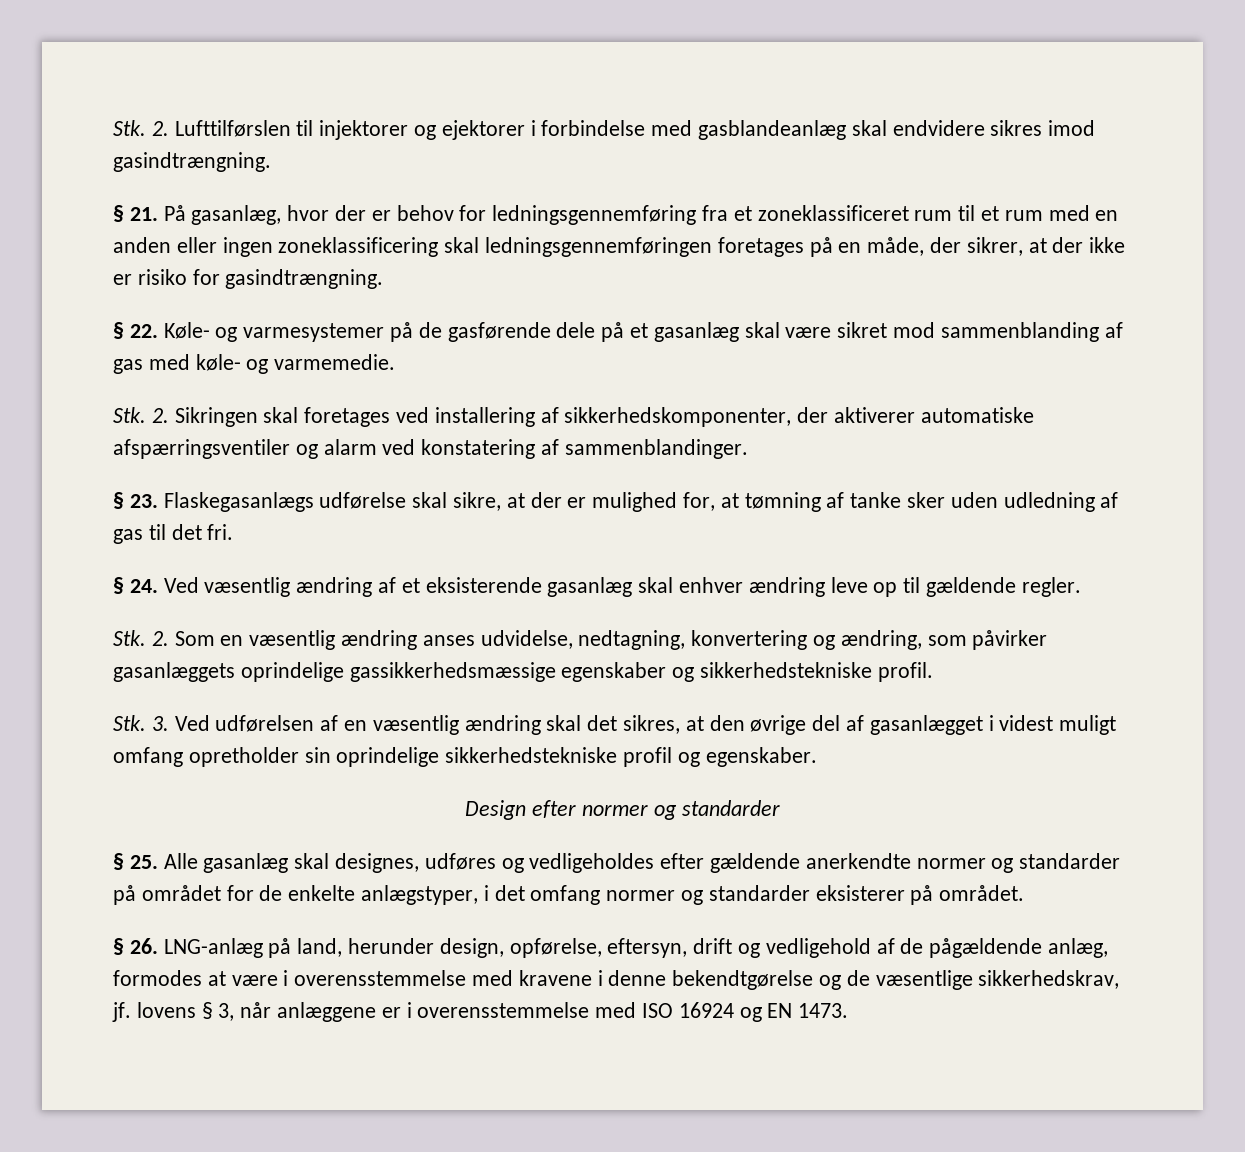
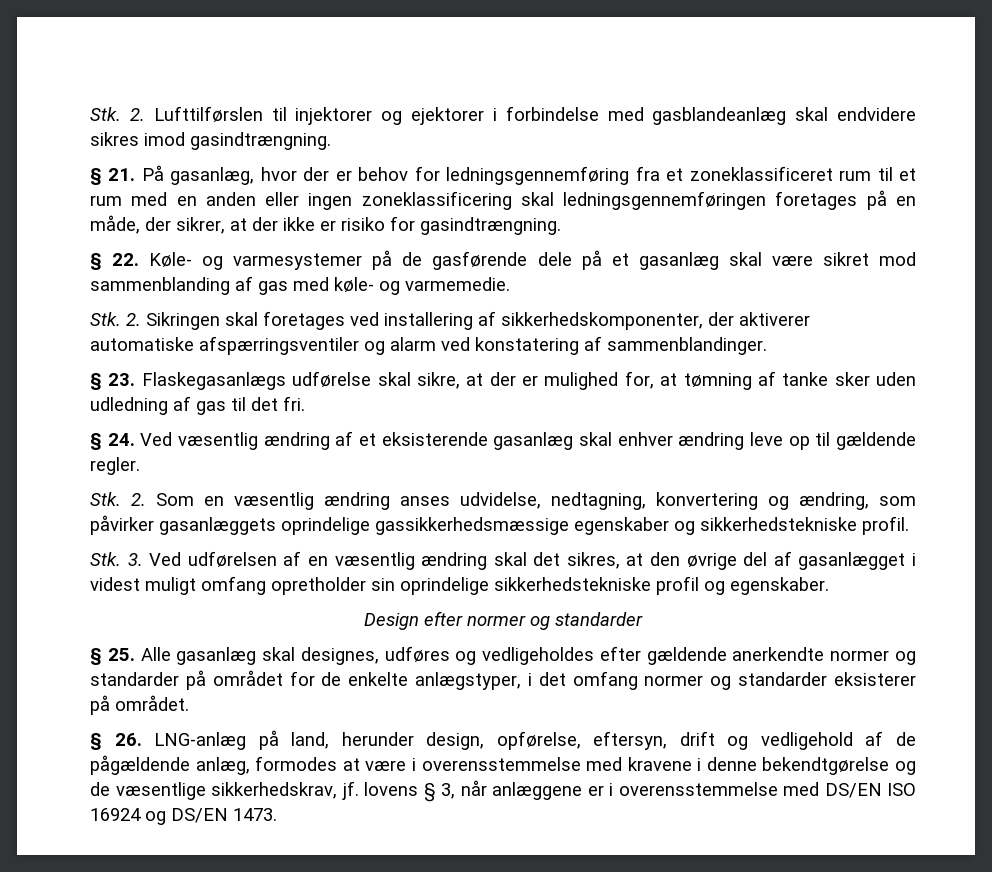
- § 26. LNG-anlæg på land, herunder design, opførelse, eftersyn, drift og vedligehold af de pågældende anlæg, formodes at være i overensstemmelse med kravene i denne bekendtgørelse og de væsentlige sikkerhedskrav, jf. lovens § 3, når anlæggene er i overensstemmelse med ISO 16924 og EN 1473.
+ § 26. LNG-anlæg på land, herunder design, opførelse, eftersyn, drift og vedligehold af de pågældende anlæg, formodes at være i overensstemmelse med kravene i denne bekendtgørelse og de væsentlige sikkerhedskrav, jf. lovens § 3, når anlæggene er i overensstemmelse med DS/EN ISO 16924 og DS/EN 1473.

